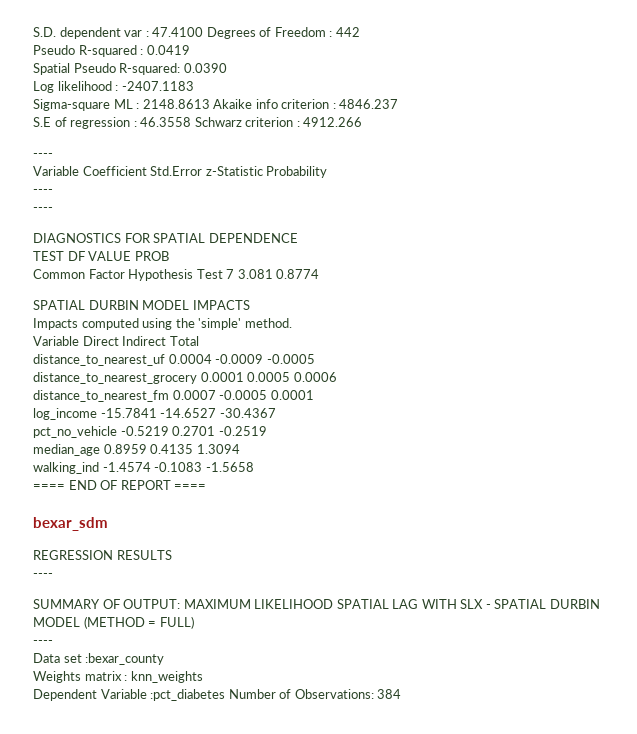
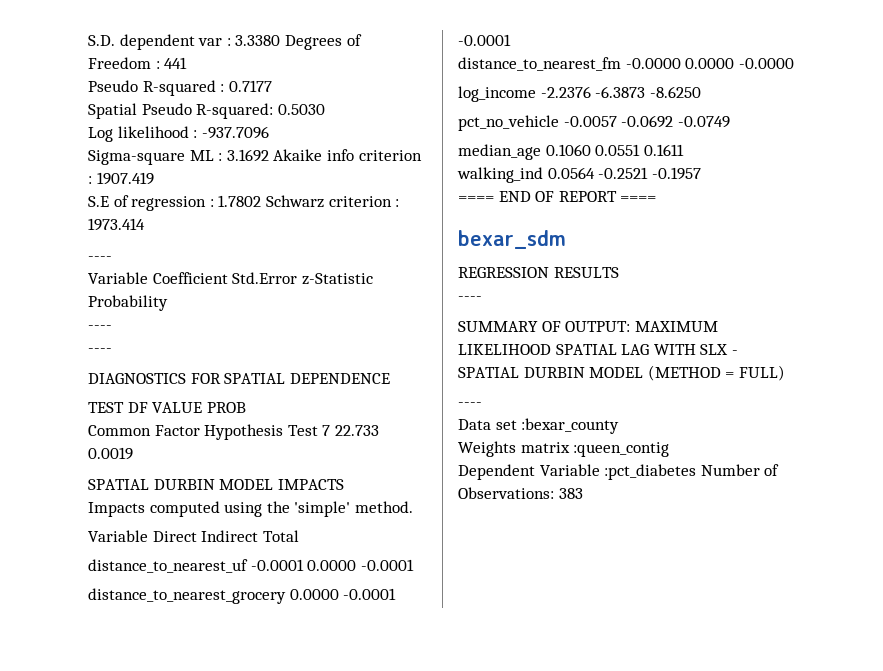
- S.D. dependent var : 47.4100 Degrees of Freedom : 442
+ S.D. dependent var : 3.3380 Degrees of Freedom : 441
- Pseudo R-squared : 0.0419
+ Pseudo R-squared : 0.7177
- Spatial Pseudo R-squared: 0.0390
+ Spatial Pseudo R-squared: 0.5030
- Log likelihood : -2407.1183
+ Log likelihood : -937.7096
- Sigma-square ML : 2148.8613 Akaike info criterion : 4846.237
+ Sigma-square ML : 3.1692 Akaike info criterion : 1907.419
- S.E of regression : 46.3558 Schwarz criterion : 4912.266
+ S.E of regression : 1.7802 Schwarz criterion : 1973.414
- Common Factor Hypothesis Test 7 3.081 0.8774
+ Common Factor Hypothesis Test 7 22.733 0.0019
- distance_to_nearest_uf 0.0004 -0.0009 -0.0005
- distance_to_nearest_grocery 0.0001 0.0005 0.0006
- distance_to_nearest_fm 0.0007 -0.0005 0.0001
- log_income -15.7841 -14.6527 -30.4367
- pct_no_vehicle -0.5219 0.2701 -0.2519
- median_age 0.8959 0.4135 1.3094
- walking_ind -1.4574 -0.1083 -1.5658
+ distance_to_nearest_uf -0.0001 0.0000 -0.0001
+ distance_to_nearest_grocery 0.0000 -0.0001 -0.0001
+ distance_to_nearest_fm -0.0000 0.0000 -0.0000
+ log_income -2.2376 -6.3873 -8.6250
+ pct_no_vehicle -0.0057 -0.0692 -0.0749
+ median_age 0.1060 0.0551 0.1611
+ walking_ind 0.0564 -0.2521 -0.1957
- Weights matrix : knn_weights
+ Weights matrix :queen_contig
- Dependent Variable :pct_diabetes Number of Observations: 384
+ Dependent Variable :pct_diabetes Number of Observations: 383

